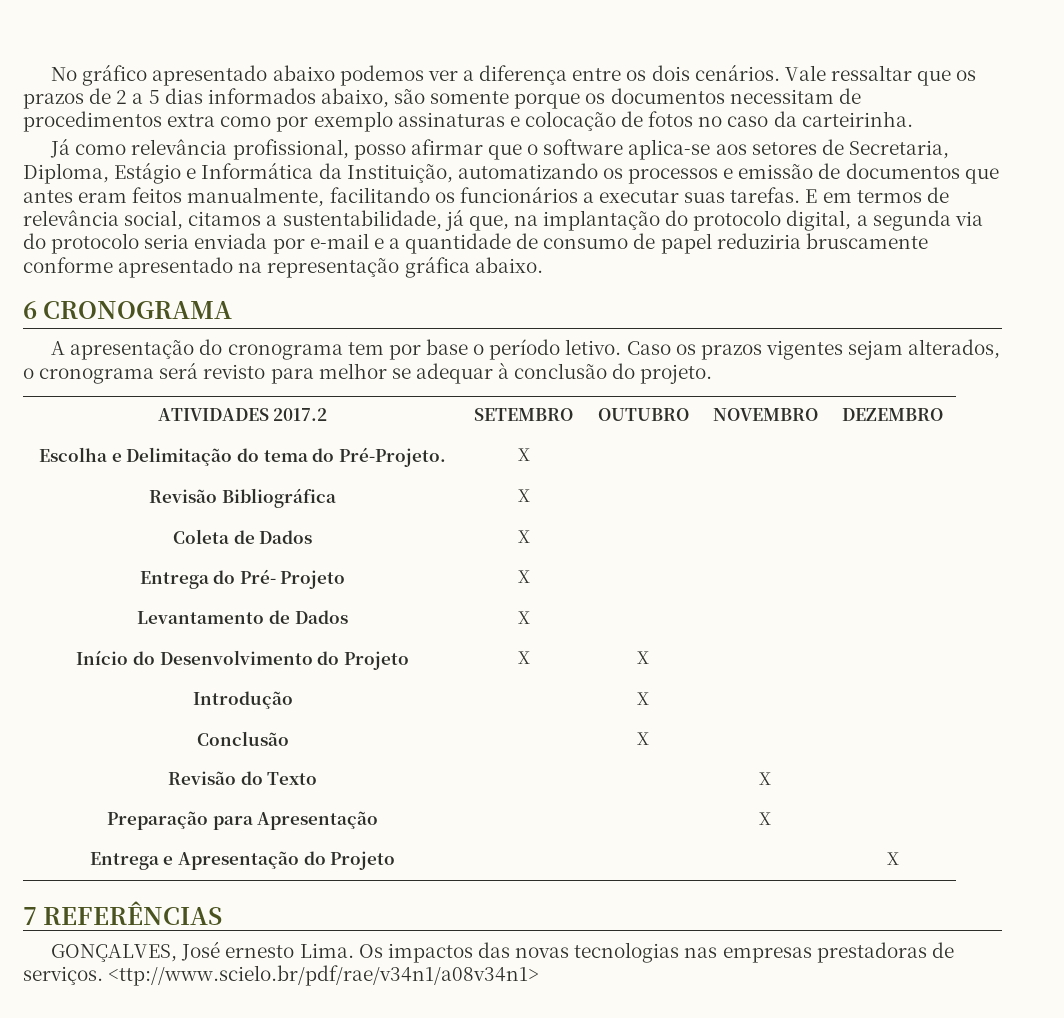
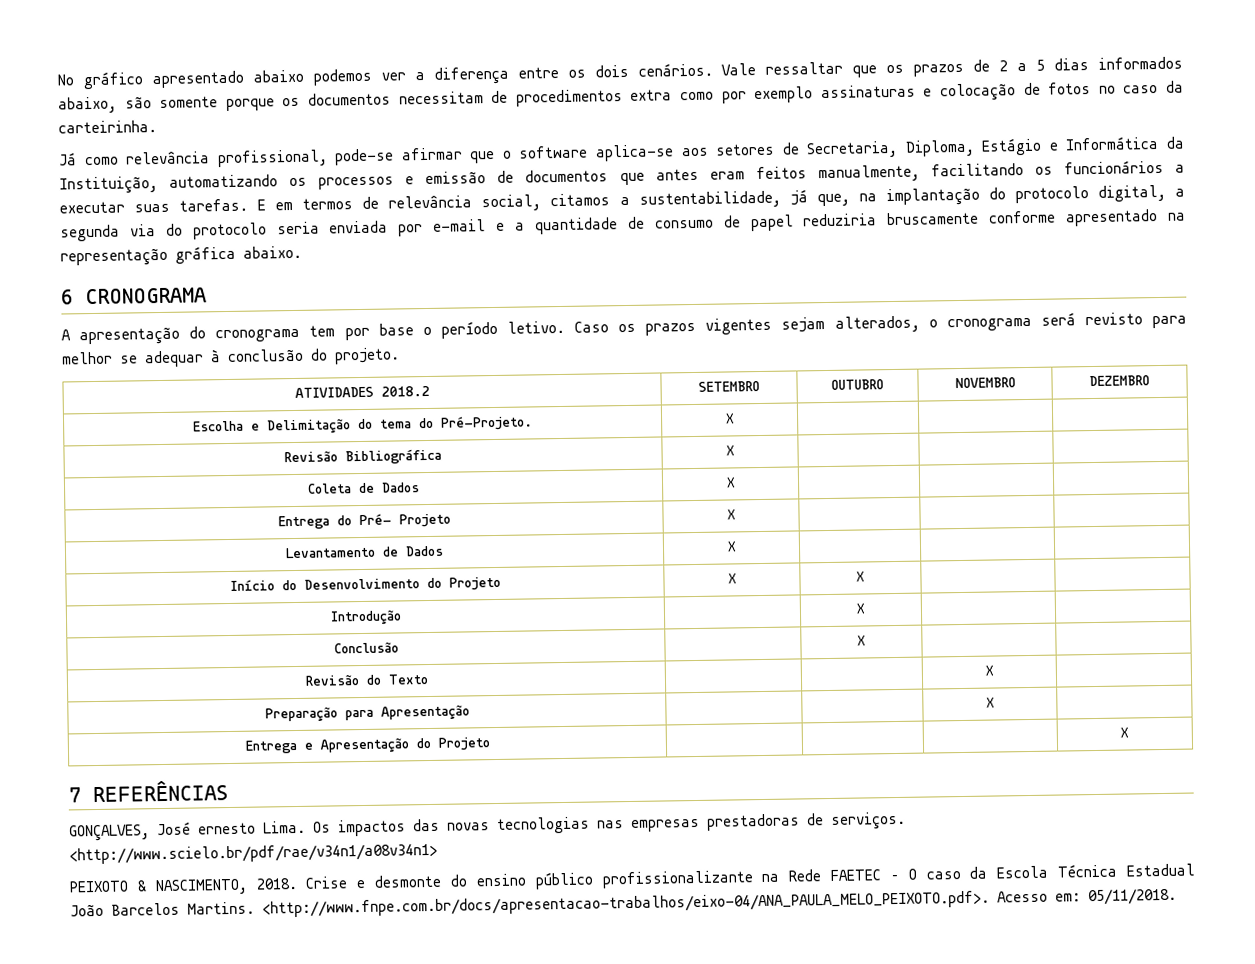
- Já como relevância profissional, posso afirmar que o software aplica-se aos setores de Secretaria, Diploma, Estágio e Informática da Instituição, automatizando os processos e emissão de documentos que antes eram feitos manualmente, facilitando os funcionários a executar suas tarefas.
+ Já como relevância profissional, pode-se afirmar que o software aplica-se aos setores de Secretaria, Diploma, Estágio e Informática da Instituição, automatizando os processos e emissão de documentos que antes eram feitos manualmente, facilitando os funcionários a executar suas tarefas.
- ATIVIDADES 2017.2 | SETEMBRO | OUTUBRO | NOVEMBRO | DEZEMBRO
+ ATIVIDADES 2018.2 | SETEMBRO | OUTUBRO | NOVEMBRO | DEZEMBRO
- <ttp://www.scielo.br/pdf/rae/v34n1/a08v34n1>
+ <http://www.scielo.br/pdf/rae/v34n1/a08v34n1>
+ PEIXOTO & NASCIMENTO, 2018. Crise e desmonte do ensino público profissionalizante na Rede FAETEC – O caso da Escola Técnica Estadual João Barcelos Martins. <http://www.fnpe.com.br/docs/apresentacao-trabalhos/eixo-04/ANA_PAULA_MELO_PEIXOTO.pdf>. Acesso em: 05/11/2018.

